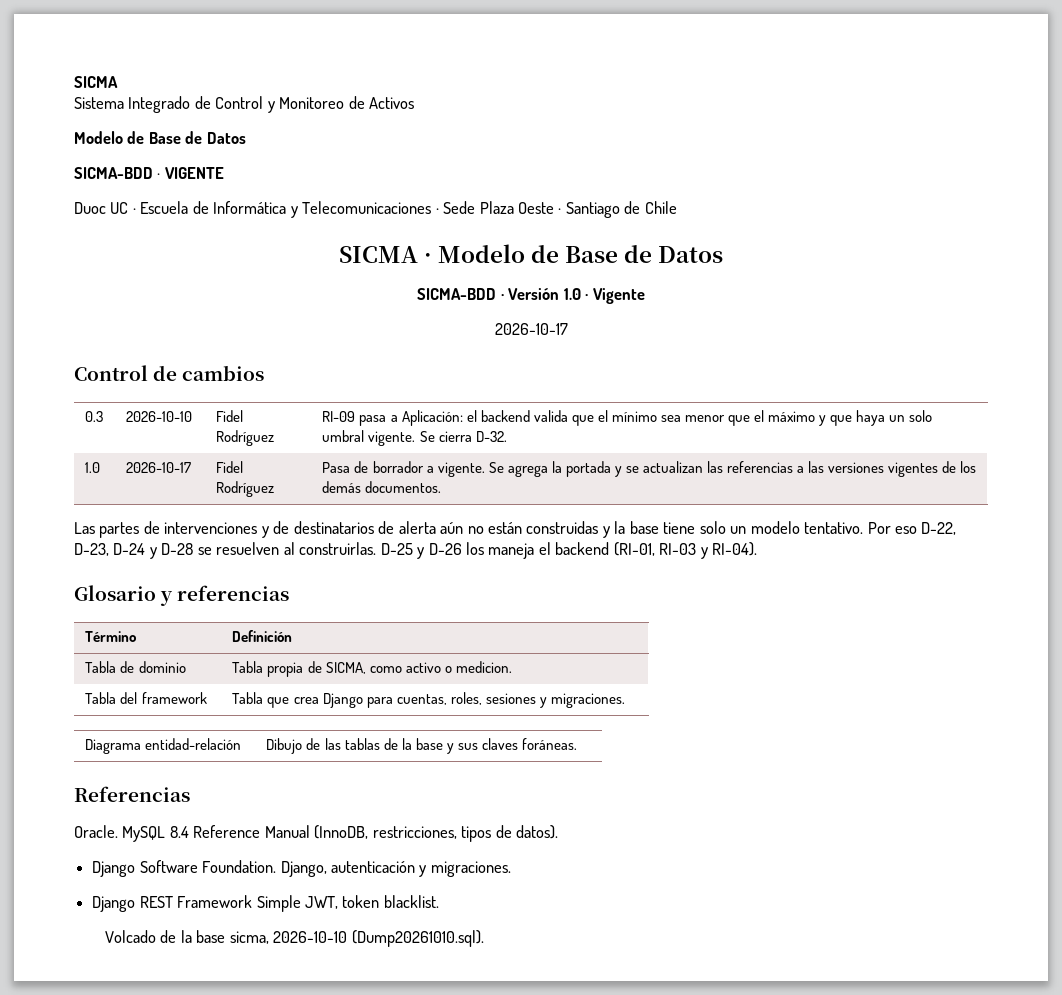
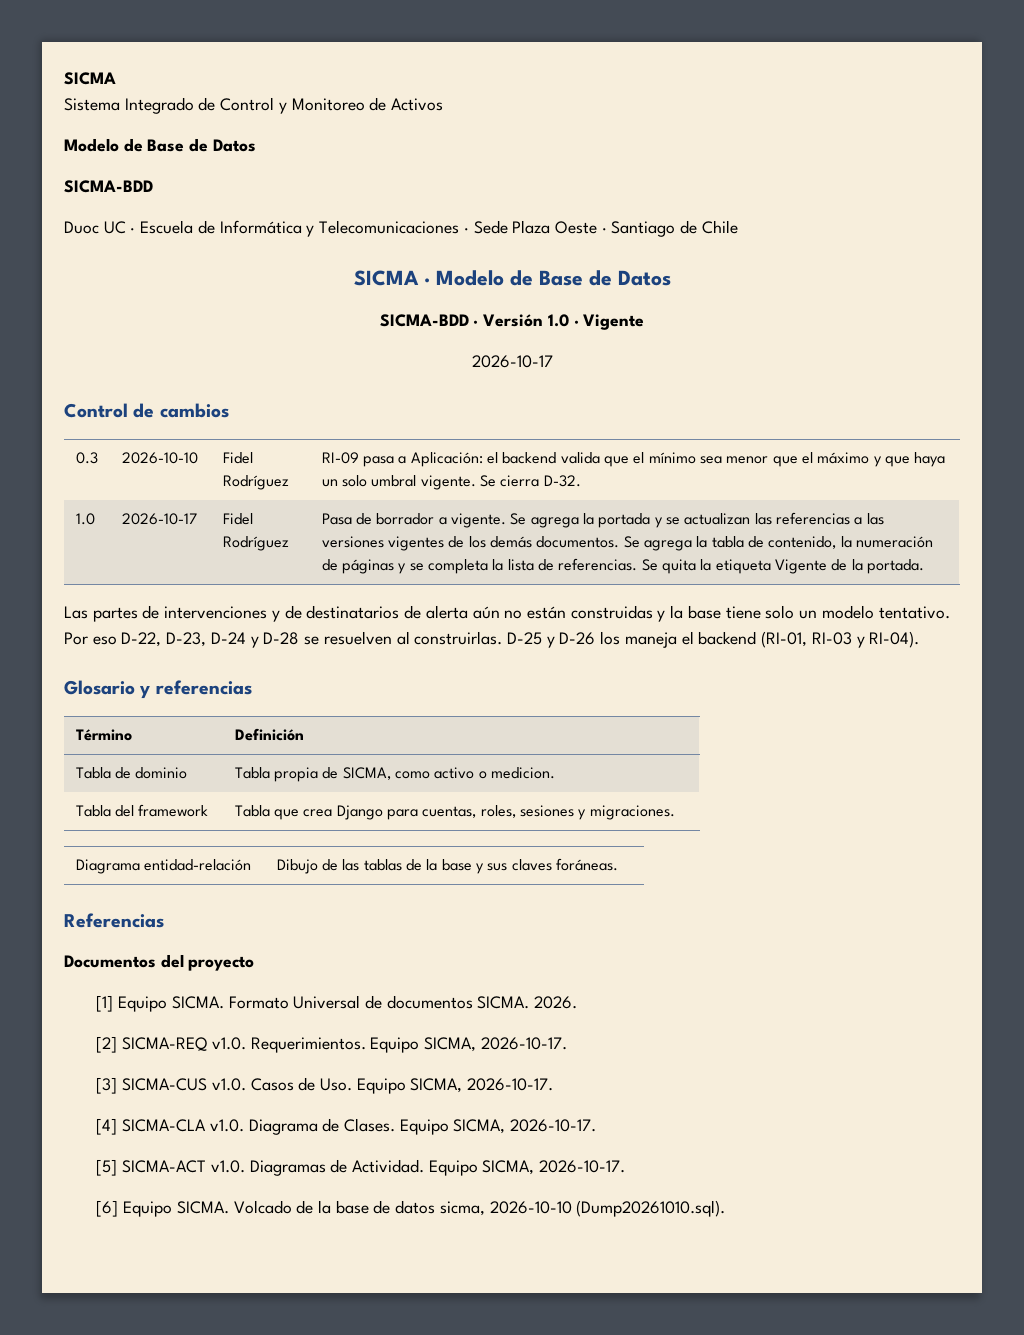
  Sistema Integrado de Control y Monitoreo de Activos
  Modelo de Base de Datos
- SICMA-BDD · VIGENTE
+ SICMA-BDD
+ Se agrega la tabla de contenido, la numeración de páginas y se completa la lista de referencias. Se quita la etiqueta Vigente de la portada.
- Oracle. MySQL 8.4 Reference Manual (InnoDB, restricciones, tipos de datos).
- Django Software Foundation. Django, autenticación y migraciones.
- Django REST Framework Simple JWT, token blacklist.
- Volcado de la base sicma, 2026-10-10 (Dump20261010.sql).
+ Documentos del proyecto
+ [1] Equipo SICMA. Formato Universal de documentos SICMA. 2026.
+ [2] SICMA-REQ v1.0. Requerimientos. Equipo SICMA, 2026-10-17.
+ [3] SICMA-CUS v1.0. Casos de Uso. Equipo SICMA, 2026-10-17.
+ [4] SICMA-CLA v1.0. Diagrama de Clases. Equipo SICMA, 2026-10-17.
+ [5] SICMA-ACT v1.0. Diagramas de Actividad. Equipo SICMA, 2026-10-17.
+ [6] Equipo SICMA. Volcado de la base de datos sicma, 2026-10-10 (Dump20261010.sql).

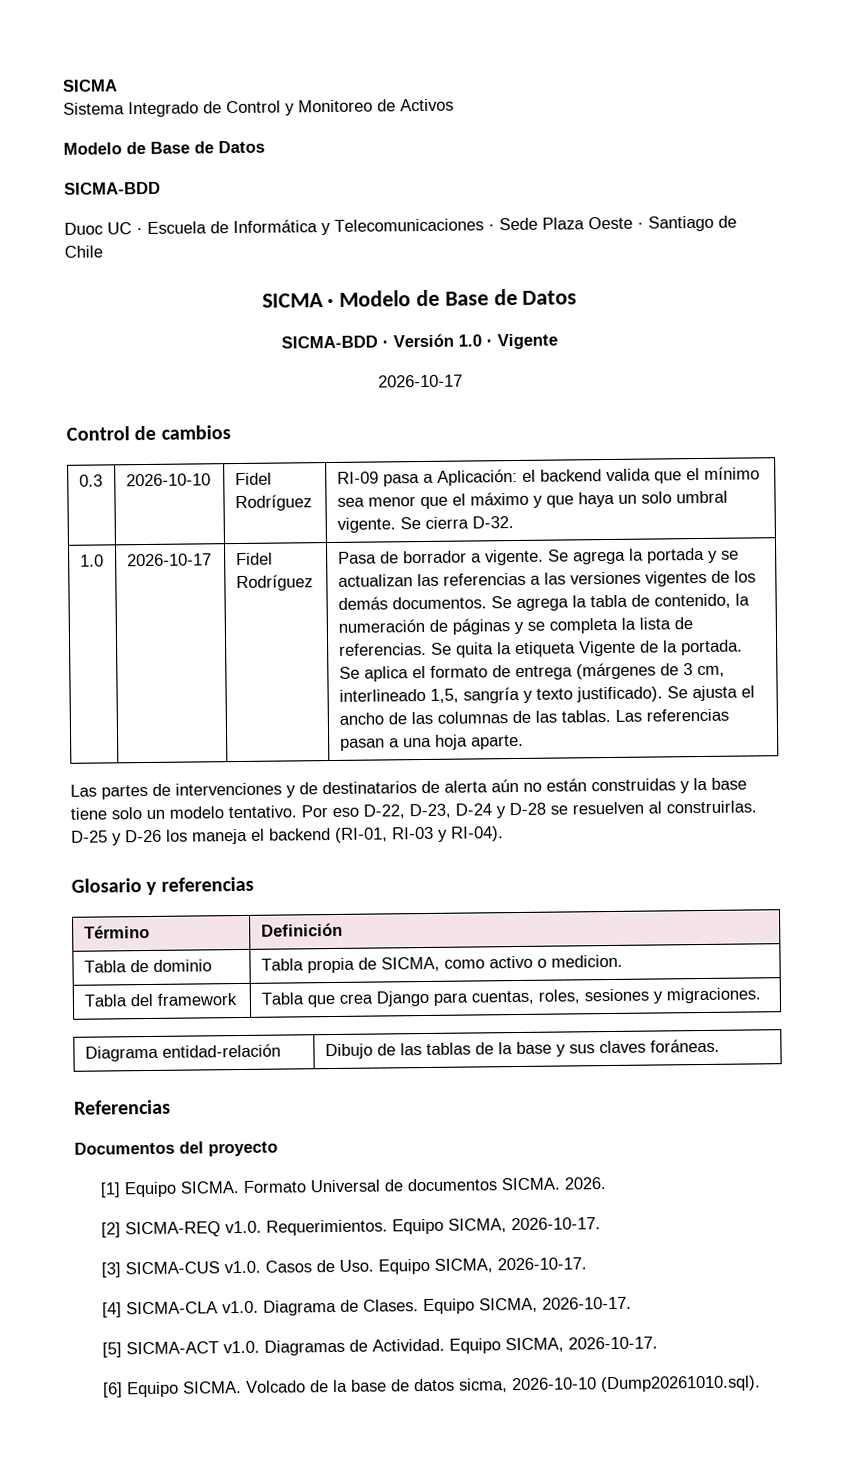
+ Se aplica el formato de entrega (márgenes de 3 cm, interlineado 1,5, sangría y texto justificado). Se ajusta el ancho de las columnas de las tablas. Las referencias pasan a una hoja aparte.

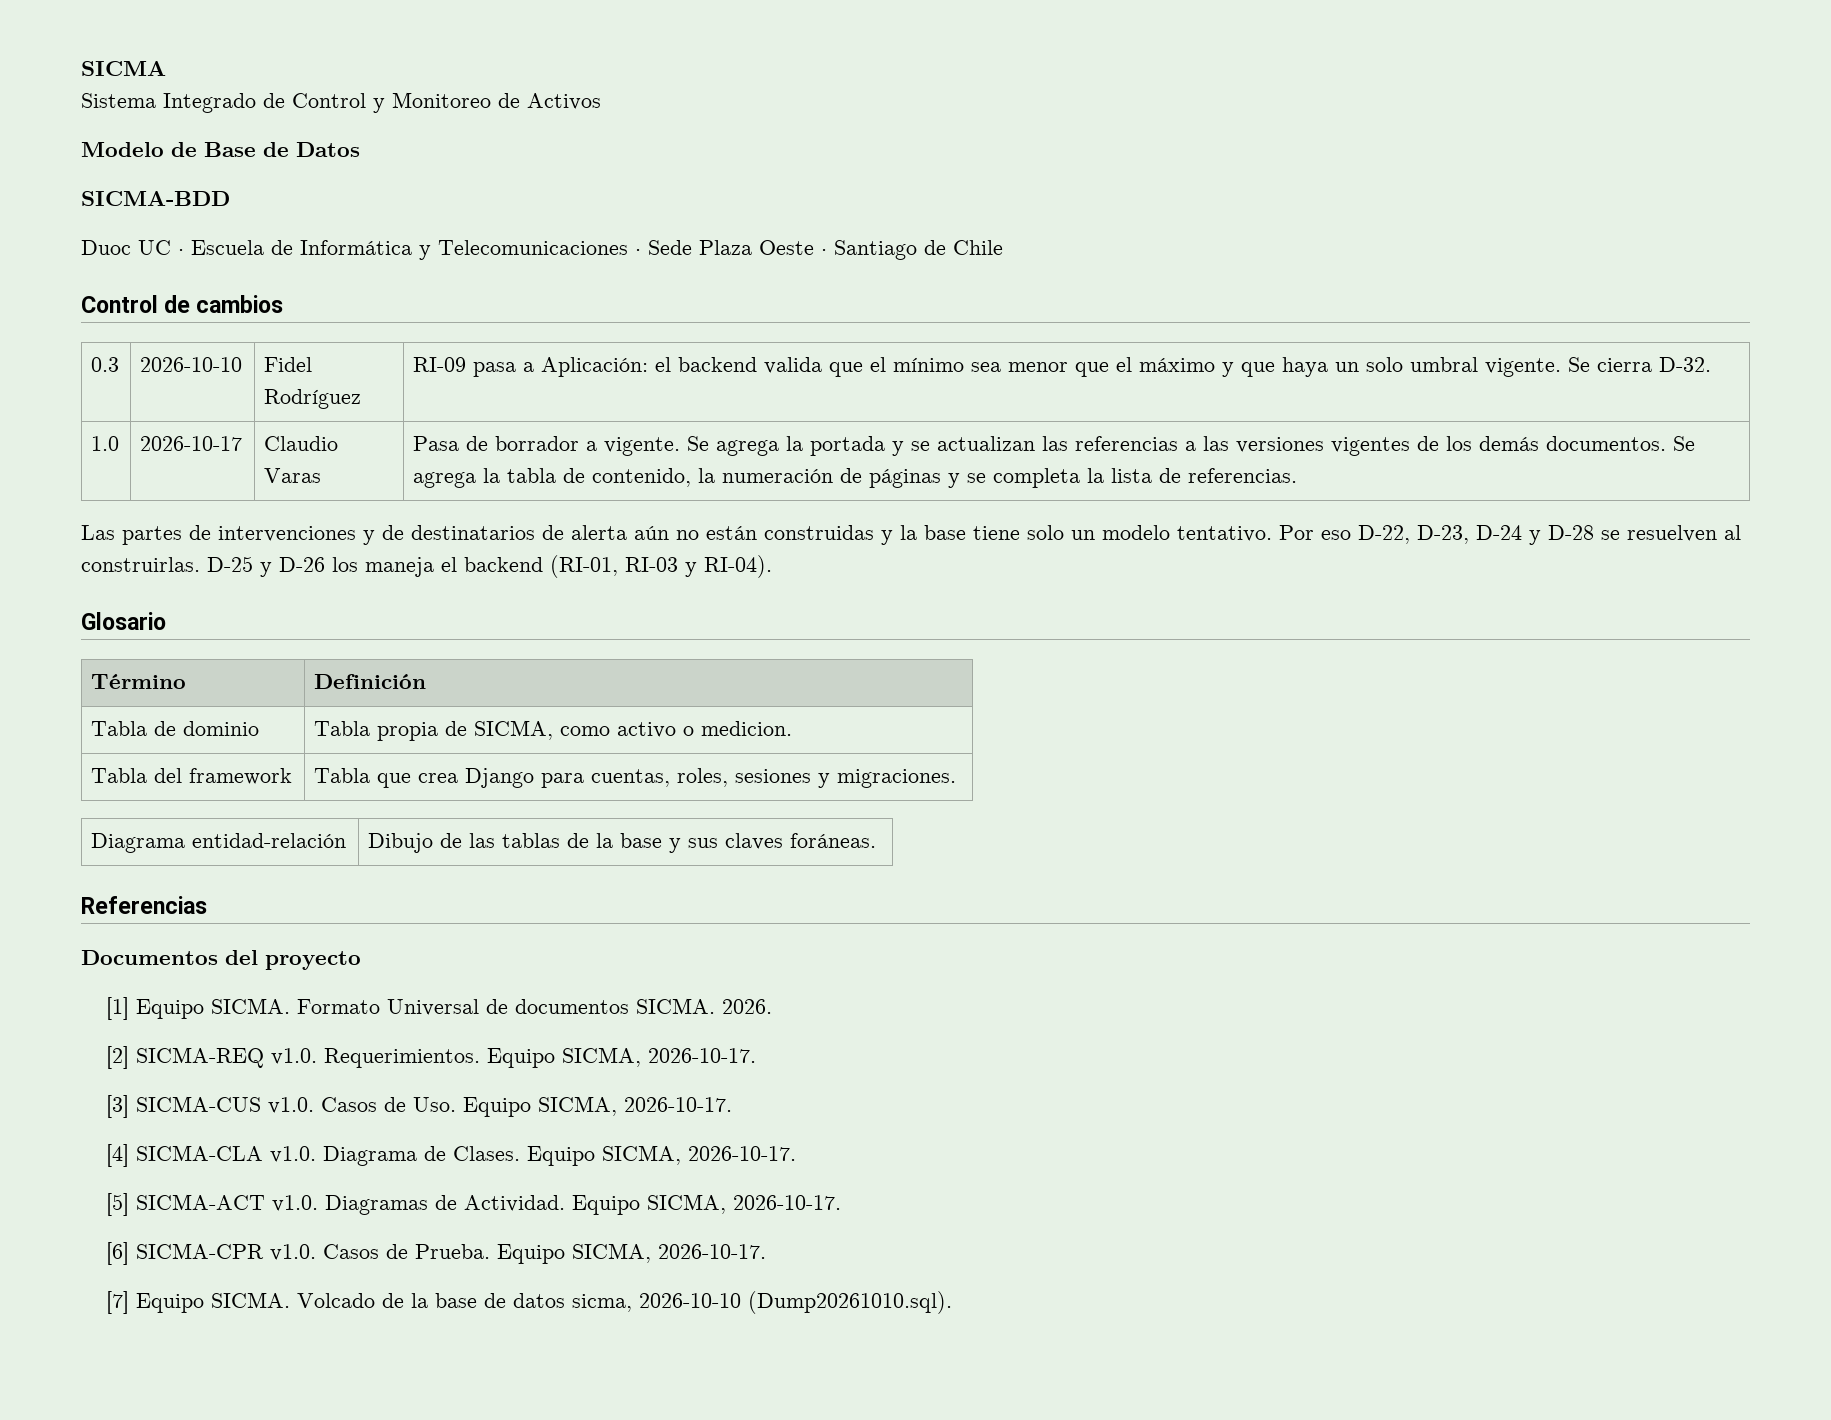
- SICMA · Modelo de Base de Datos
- SICMA-BDD · Versión 1.0 · Vigente
- 2026-10-17
- 2026-10-17 | Fidel Rodríguez
+ 2026-10-17 | Claudio Varas
- Se quita la etiqueta Vigente de la portada. Se aplica el formato de entrega (márgenes de 3 cm, interlineado 1,5, sangría y texto justificado). Se ajusta el ancho de las columnas de las tablas. Las referencias pasan a una hoja aparte.
- Glosario y referencias
+ Glosario
- [6] Equipo SICMA.
+ [6] SICMA-CPR v1.0. Casos de Prueba. Equipo SICMA, 2026-10-17.
+ [7] Equipo SICMA.

